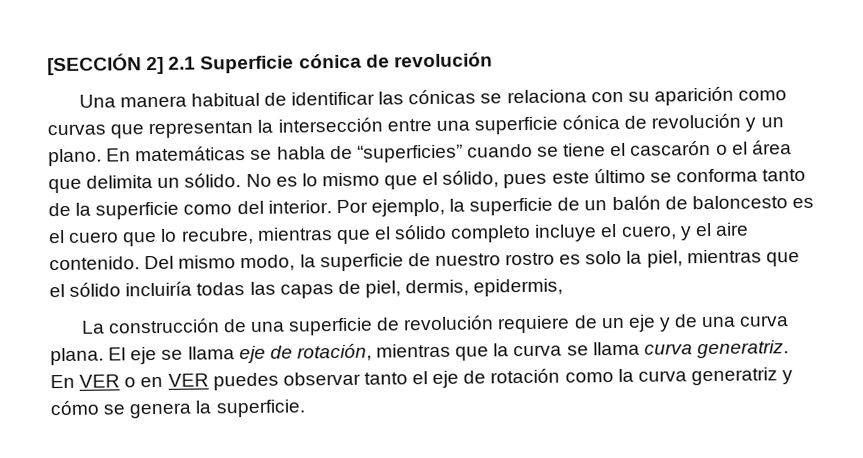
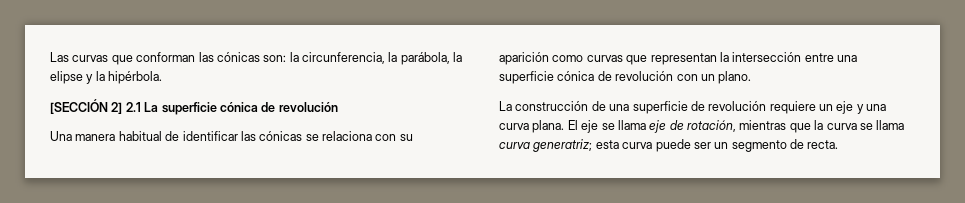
+ Las curvas que conforman las cónicas son: la circunferencia, la parábola, la elipse y la hipérbola.
- [SECCIÓN 2] 2.1 Superficie cónica de revolución
+ [SECCIÓN 2] 2.1 La superficie cónica de revolución
- Una manera habitual de identificar las cónicas se relaciona con su aparición como curvas que representan la intersección entre una superficie cónica de revolución y un plano. En matemáticas se habla de “superficies” cuando se tiene el cascarón o el área que delimita un sólido. No es lo mismo que el sólido, pues este último se conforma tanto de la superficie como del interior. Por ejemplo, la superficie de un balón de baloncesto es el cuero que lo recubre, mientras que el sólido completo incluye el cuero, y el aire contenido. Del mismo modo, la superficie de nuestro rostro es solo la piel, mientras que el sólido incluiría todas las capas de piel, dermis, epidermis,
+ Una manera habitual de identificar las cónicas se relaciona con su aparición como curvas que representan la intersección entre una superficie cónica de revolución con un plano.
- La construcción de una superficie de revolución requiere de un eje y de una curva plana.
+ La construcción de una superficie de revolución requiere un eje y una curva plana.
- El eje se llama eje de rotación, mientras que la curva se llama curva generatriz. En VER o en VER puedes observar tanto el eje de rotación como la curva generatriz y cómo se genera la superficie.
+ El eje se llama eje de rotación, mientras que la curva se llama curva generatriz; esta curva puede ser un segmento de recta.

